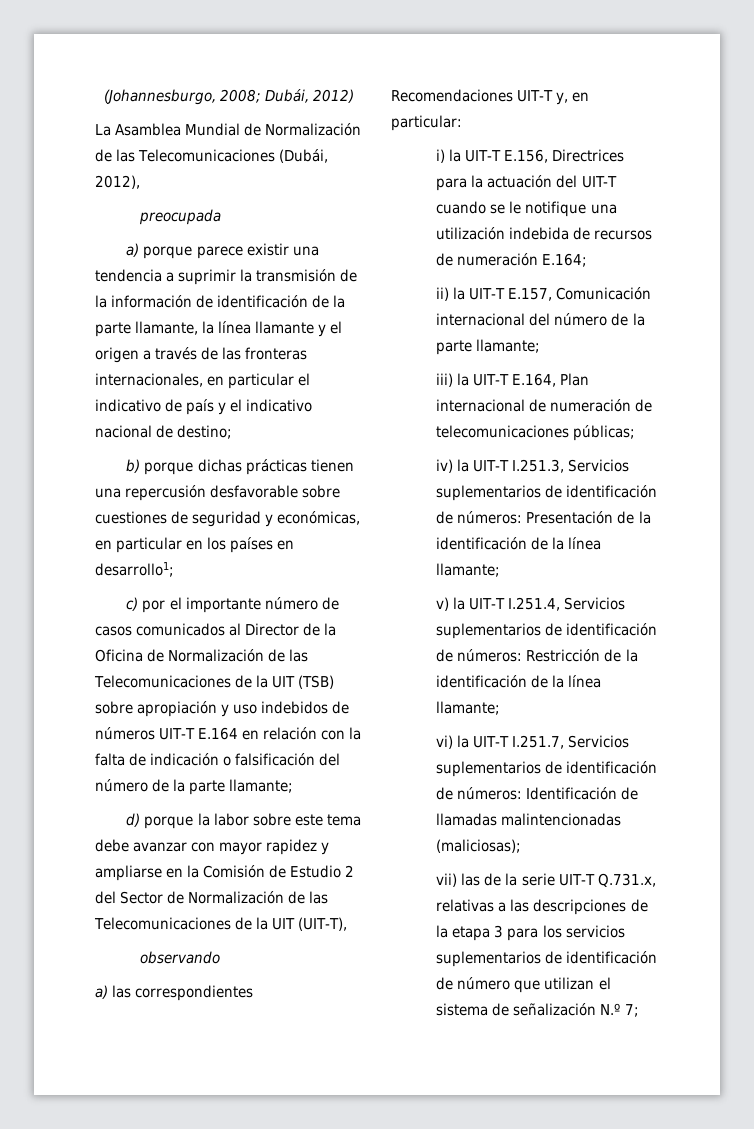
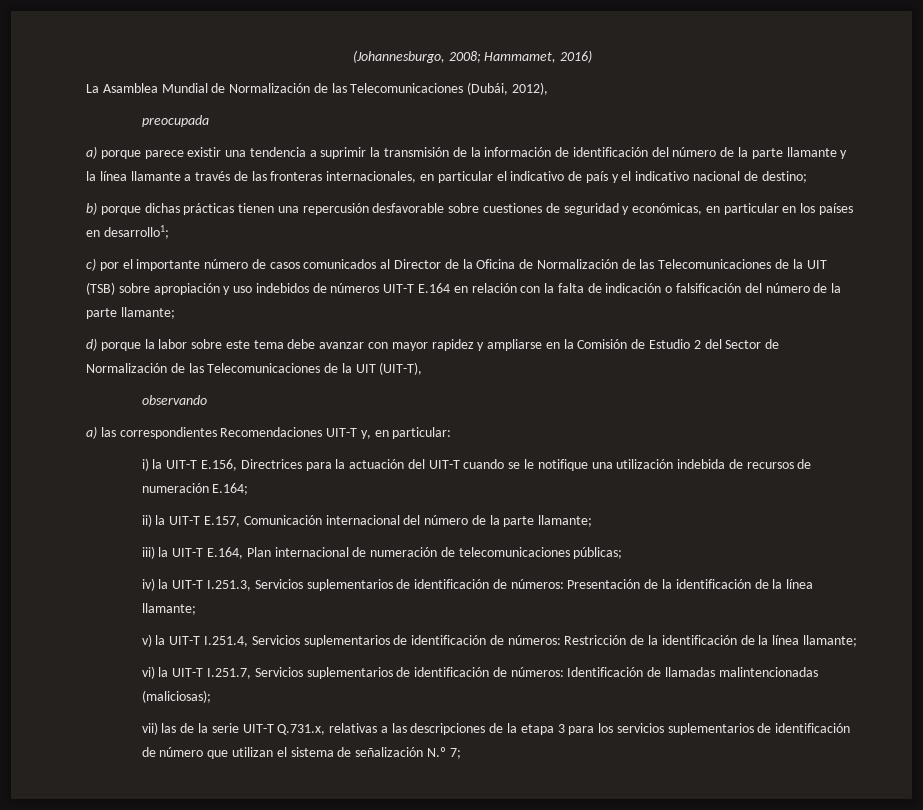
- (Johannesburgo, 2008; Dubái, 2012)
+ (Johannesburgo, 2008; Hammamet, 2016)
- a) porque parece existir una tendencia a suprimir la transmisión de la información de identificación de la parte llamante, la línea llamante y el origen a través de las fronteras internacionales, en particular el indicativo de país y el indicativo nacional de destino;
+ a) porque parece existir una tendencia a suprimir la transmisión de la información de identificación del número de la parte llamante y la línea llamante a través de las fronteras internacionales, en particular el indicativo de país y el indicativo nacional de destino;

